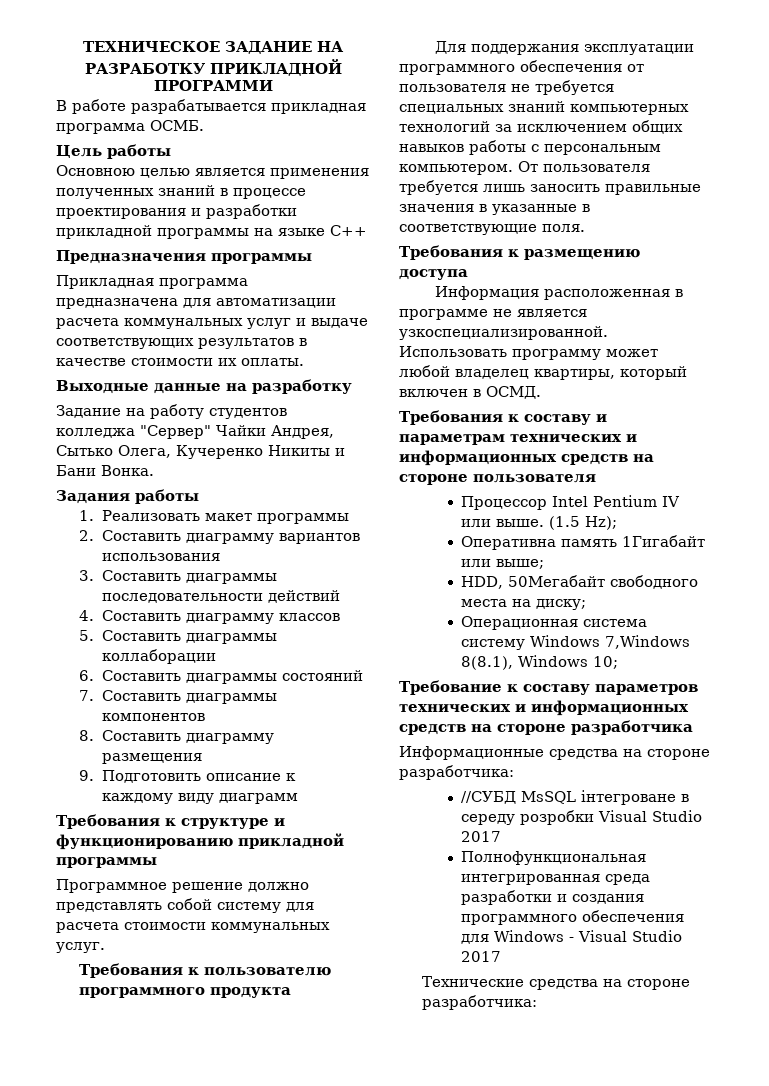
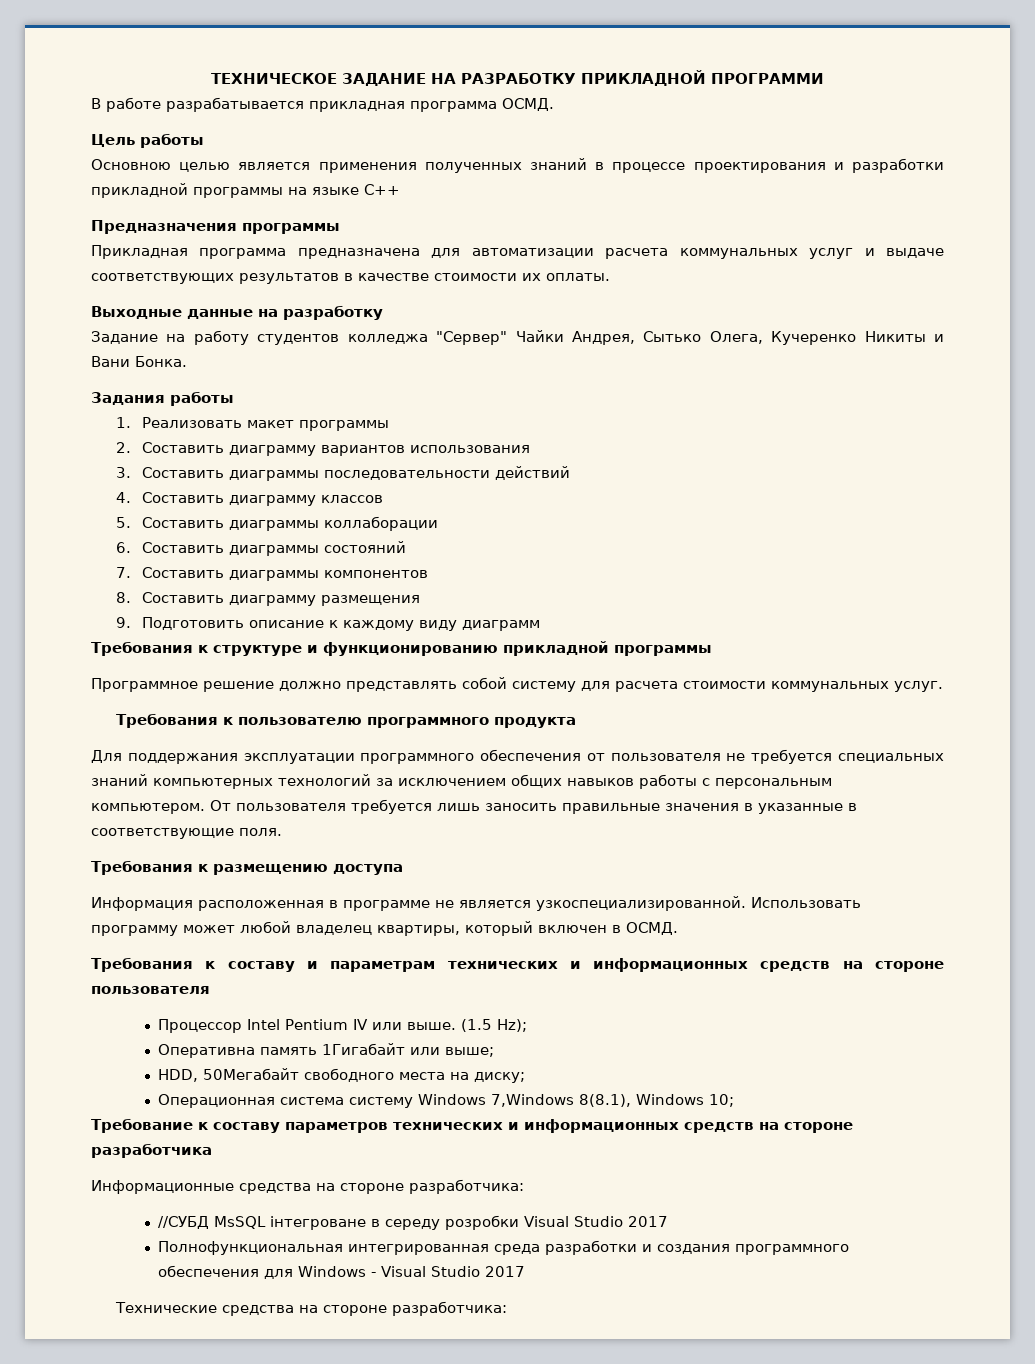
- В работе разрабатывается прикладная программа ОСМБ.
+ В работе разрабатывается прикладная программа ОСМД.
- Задание на работу студентов колледжа "Сервер" Чайки Андрея, Сытько Олега, Кучеренко Никиты и Бани Вонка.
+ Задание на работу студентов колледжа "Сервер" Чайки Андрея, Сытько Олега, Кучеренко Никиты и Вани Бонка.

